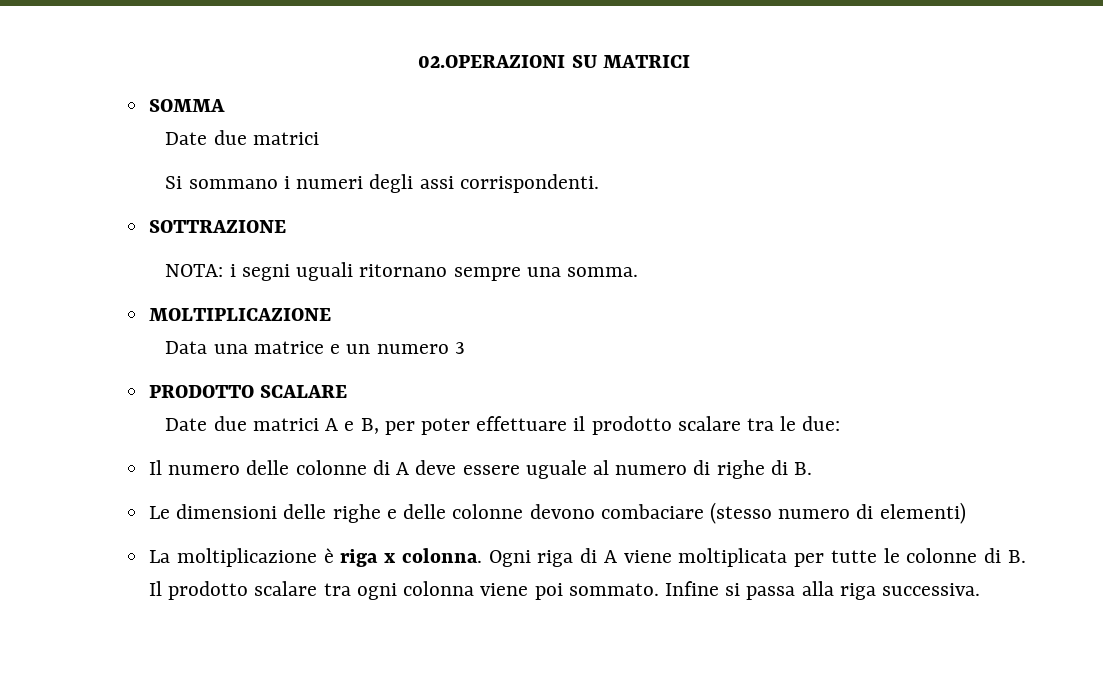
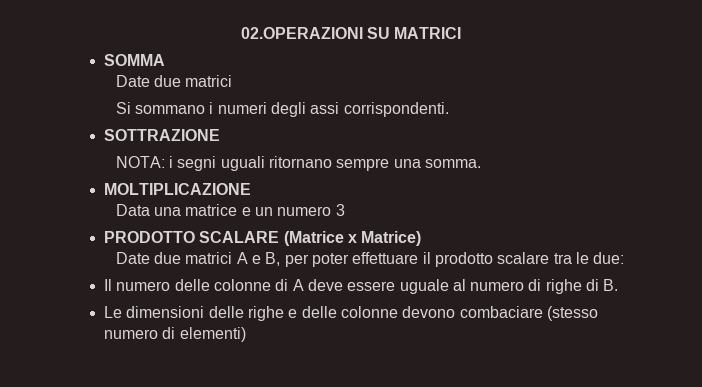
- PRODOTTO SCALARE
+ PRODOTTO SCALARE (Matrice x Matrice)
- La moltiplicazione è riga x colonna. Ogni riga di A viene moltiplicata per tutte le colonne di B. Il prodotto scalare tra ogni colonna viene poi sommato. Infine si passa alla riga successiva.

